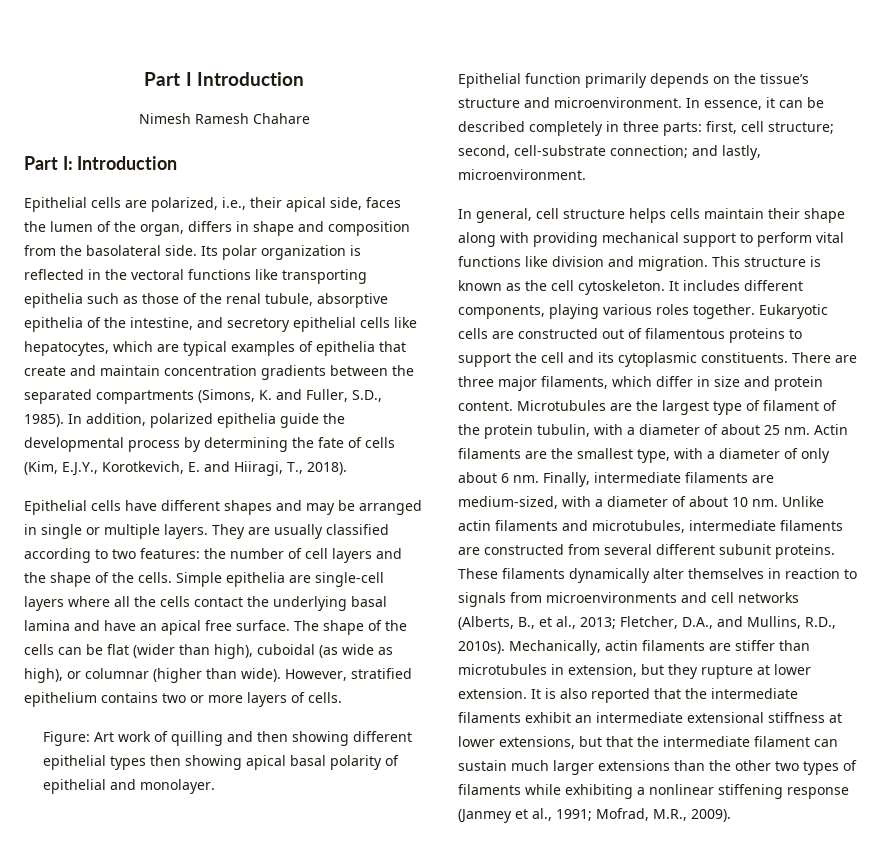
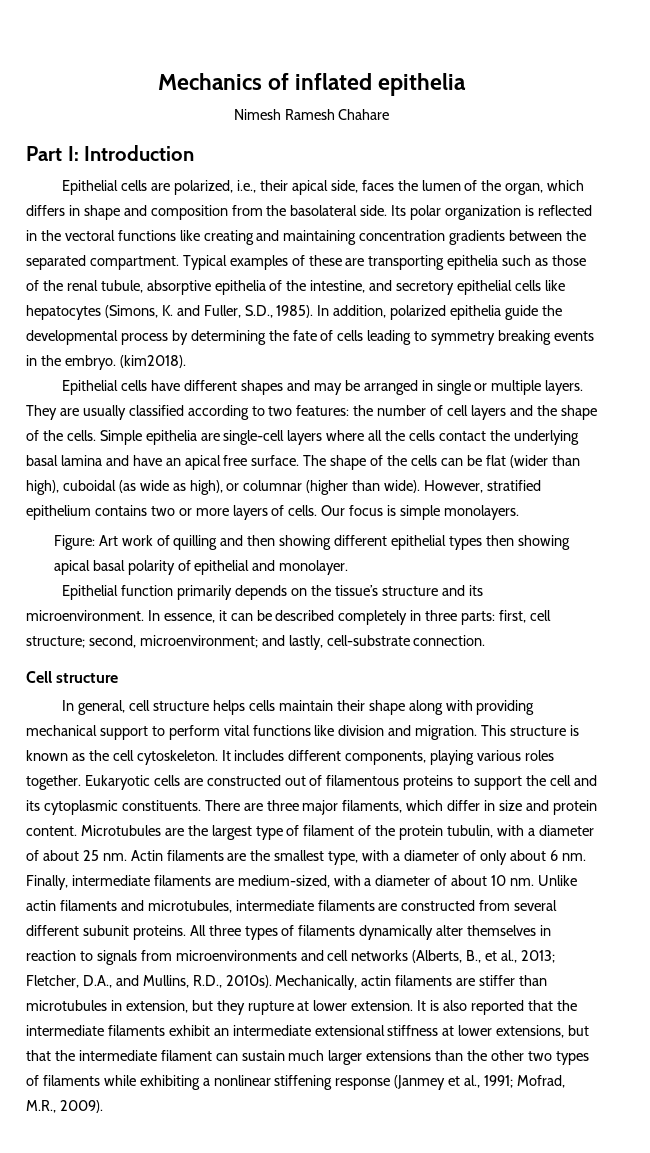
- Part I Introduction
+ Mechanics of inflated epithelia
- Epithelial cells are polarized, i.e., their apical side, faces the lumen of the organ, differs in shape and composition from the basolateral side.
+ Epithelial cells are polarized, i.e., their apical side, faces the lumen of the organ, which differs in shape and composition from the basolateral side.
- Its polar organization is reflected in the vectoral functions like transporting epithelia such as those of the renal tubule, absorptive epithelia of the intestine, and secretory epithelial cells like hepatocytes, which are typical examples of epithelia that create and maintain concentration gradients between the separated compartments (Simons, K. and Fuller, S.D., 1985).
+ Its polar organization is reflected in the vectoral functions like creating and maintaining concentration gradients between the separated compartment. Typical examples of these are transporting epithelia such as those of the renal tubule, absorptive epithelia of the intestine, and secretory epithelial cells like hepatocytes (Simons, K. and Fuller, S.D., 1985).
- In addition, polarized epithelia guide the developmental process by determining the fate of cells (Kim, E.J.Y., Korotkevich, E. and Hiiragi, T., 2018).
+ In addition, polarized epithelia guide the developmental process by determining the fate of cells leading to symmetry breaking events in the embryo. (kim2018).
+ Our focus is simple monolayers.
- Epithelial function primarily depends on the tissue’s structure and microenvironment.
+ Epithelial function primarily depends on the tissue’s structure and its microenvironment.
- In essence, it can be described completely in three parts: first, cell structure; second, cell-substrate connection; and lastly, microenvironment.
+ In essence, it can be described completely in three parts: first, cell structure; second, microenvironment; and lastly, cell-substrate connection.
+ Cell structure
- These filaments dynamically alter themselves in reaction to signals from microenvironments and cell networks (Alberts, B., et al., 2013; Fletcher, D.A., and Mullins, R.D., 2010s).
+ All three types of filaments dynamically alter themselves in reaction to signals from microenvironments and cell networks (Alberts, B., et al., 2013; Fletcher, D.A., and Mullins, R.D., 2010s).

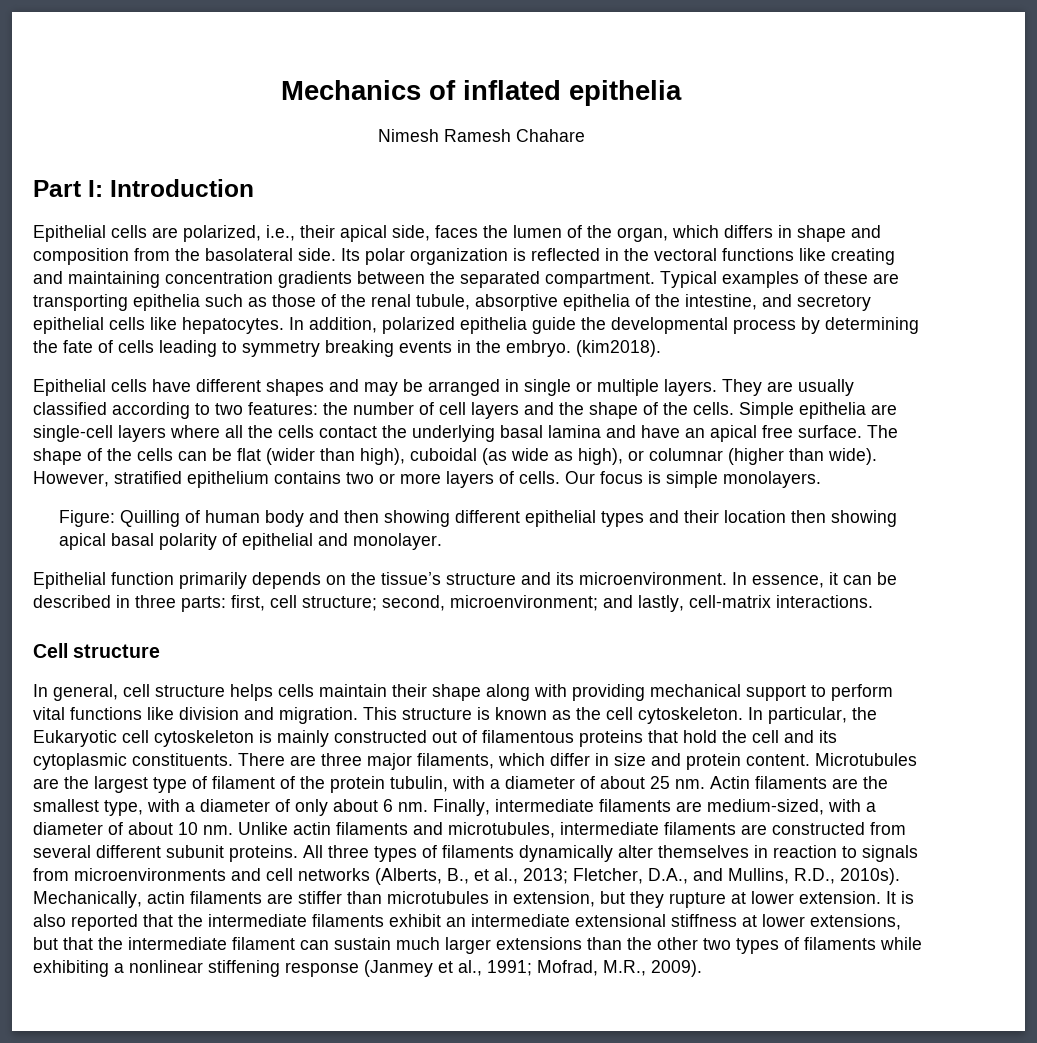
- Typical examples of these are transporting epithelia such as those of the renal tubule, absorptive epithelia of the intestine, and secretory epithelial cells like hepatocytes (Simons, K. and Fuller, S.D., 1985).
+ Typical examples of these are transporting epithelia such as those of the renal tubule, absorptive epithelia of the intestine, and secretory epithelial cells like hepatocytes.
- Figure: Art work of quilling and then showing different epithelial types then showing apical basal polarity of epithelial and monolayer.
+ Figure: Quilling of human body and then showing different epithelial types and their location then showing apical basal polarity of epithelial and monolayer.
- In essence, it can be described completely in three parts: first, cell structure; second, microenvironment; and lastly, cell-substrate connection.
+ In essence, it can be described in three parts: first, cell structure; second, microenvironment; and lastly, cell-matrix interactions.
- It includes different components, playing various roles together. Eukaryotic cells are constructed out of filamentous proteins to support the cell and its cytoplasmic constituents.
+ In particular, the Eukaryotic cell cytoskeleton is mainly constructed out of filamentous proteins that hold the cell and its cytoplasmic constituents.

